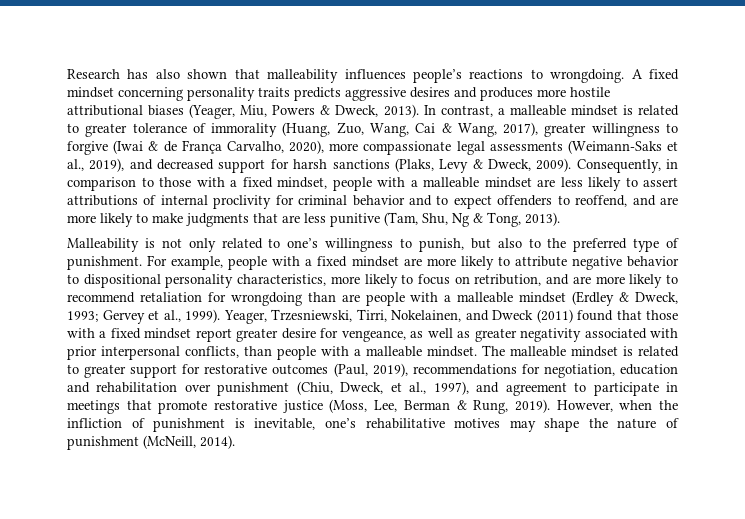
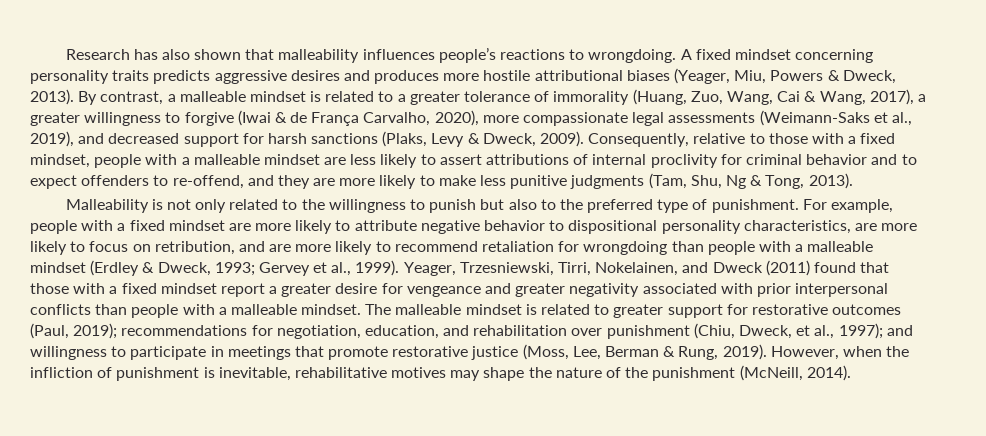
- In contrast, a malleable mindset is related to greater tolerance of immorality (Huang, Zuo, Wang, Cai & Wang, 2017), greater willingness to forgive (Iwai & de França Carvalho, 2020), more compassionate legal assessments (Weimann-Saks et al., 2019), and decreased support for harsh sanctions (Plaks, Levy & Dweck, 2009).
+ By contrast, a malleable mindset is related to a greater tolerance of immorality (Huang, Zuo, Wang, Cai & Wang, 2017), a greater willingness to forgive (Iwai & de França Carvalho, 2020), more compassionate legal assessments (Weimann-Saks et al., 2019), and decreased support for harsh sanctions (Plaks, Levy & Dweck, 2009).
- Consequently, in comparison to those with a fixed mindset, people with a malleable mindset are less likely to assert attributions of internal proclivity for criminal behavior and to expect offenders to reoffend, and are more likely to make judgments that are less punitive (Tam, Shu, Ng & Tong, 2013).
+ Consequently, relative to those with a fixed mindset, people with a malleable mindset are less likely to assert attributions of internal proclivity for criminal behavior and to expect offenders to re-offend, and they are more likely to make less punitive judgments (Tam, Shu, Ng & Tong, 2013).
- Malleability is not only related to one’s willingness to punish, but also to the preferred type of punishment.
+ Malleability is not only related to the willingness to punish but also to the preferred type of punishment.
- For example, people with a fixed mindset are more likely to attribute negative behavior to dispositional personality characteristics, more likely to focus on retribution, and are more likely to recommend retaliation for wrongdoing than are people with a malleable mindset (Erdley & Dweck, 1993; Gervey et al., 1999).
+ For example, people with a fixed mindset are more likely to attribute negative behavior to dispositional personality characteristics, are more likely to focus on retribution, and are more likely to recommend retaliation for wrongdoing than people with a malleable mindset (Erdley & Dweck, 1993; Gervey et al., 1999).
- Yeager, Trzesniewski, Tirri, Nokelainen, and Dweck (2011) found that those with a fixed mindset report greater desire for vengeance, as well as greater negativity associated with prior interpersonal conflicts, than people with a malleable mindset.
+ Yeager, Trzesniewski, Tirri, Nokelainen, and Dweck (2011) found that those with a fixed mindset report a greater desire for vengeance and greater negativity associated with prior interpersonal conflicts than people with a malleable mindset.
- The malleable mindset is related to greater support for restorative outcomes (Paul, 2019), recommendations for negotiation, education and rehabilitation over punishment (Chiu, Dweck, et al., 1997), and agreement to participate in meetings that promote restorative justice (Moss, Lee, Berman & Rung, 2019).
+ The malleable mindset is related to greater support for restorative outcomes (Paul, 2019); recommendations for negotiation, education, and rehabilitation over punishment (Chiu, Dweck, et al., 1997); and willingness to participate in meetings that promote restorative justice (Moss, Lee, Berman & Rung, 2019).
- However, when the infliction of punishment is inevitable, one’s rehabilitative motives may shape the nature of punishment (McNeill, 2014).
+ However, when the infliction of punishment is inevitable, rehabilitative motives may shape the nature of the punishment (McNeill, 2014).

